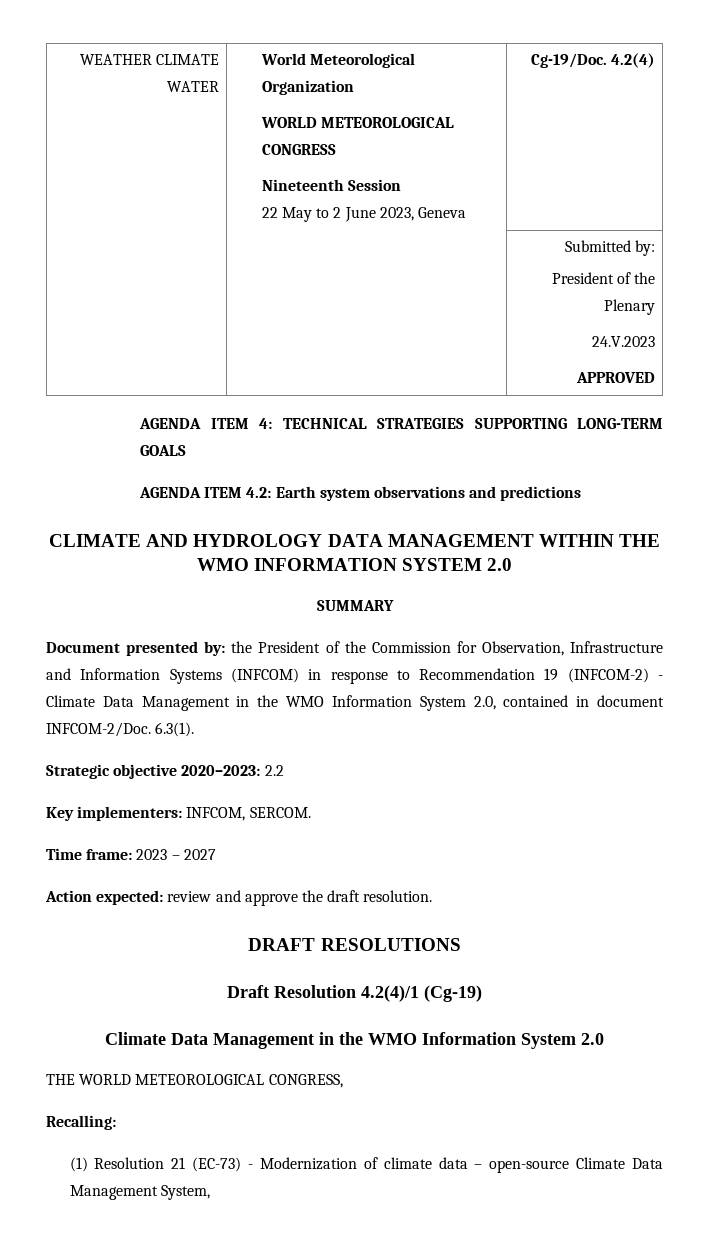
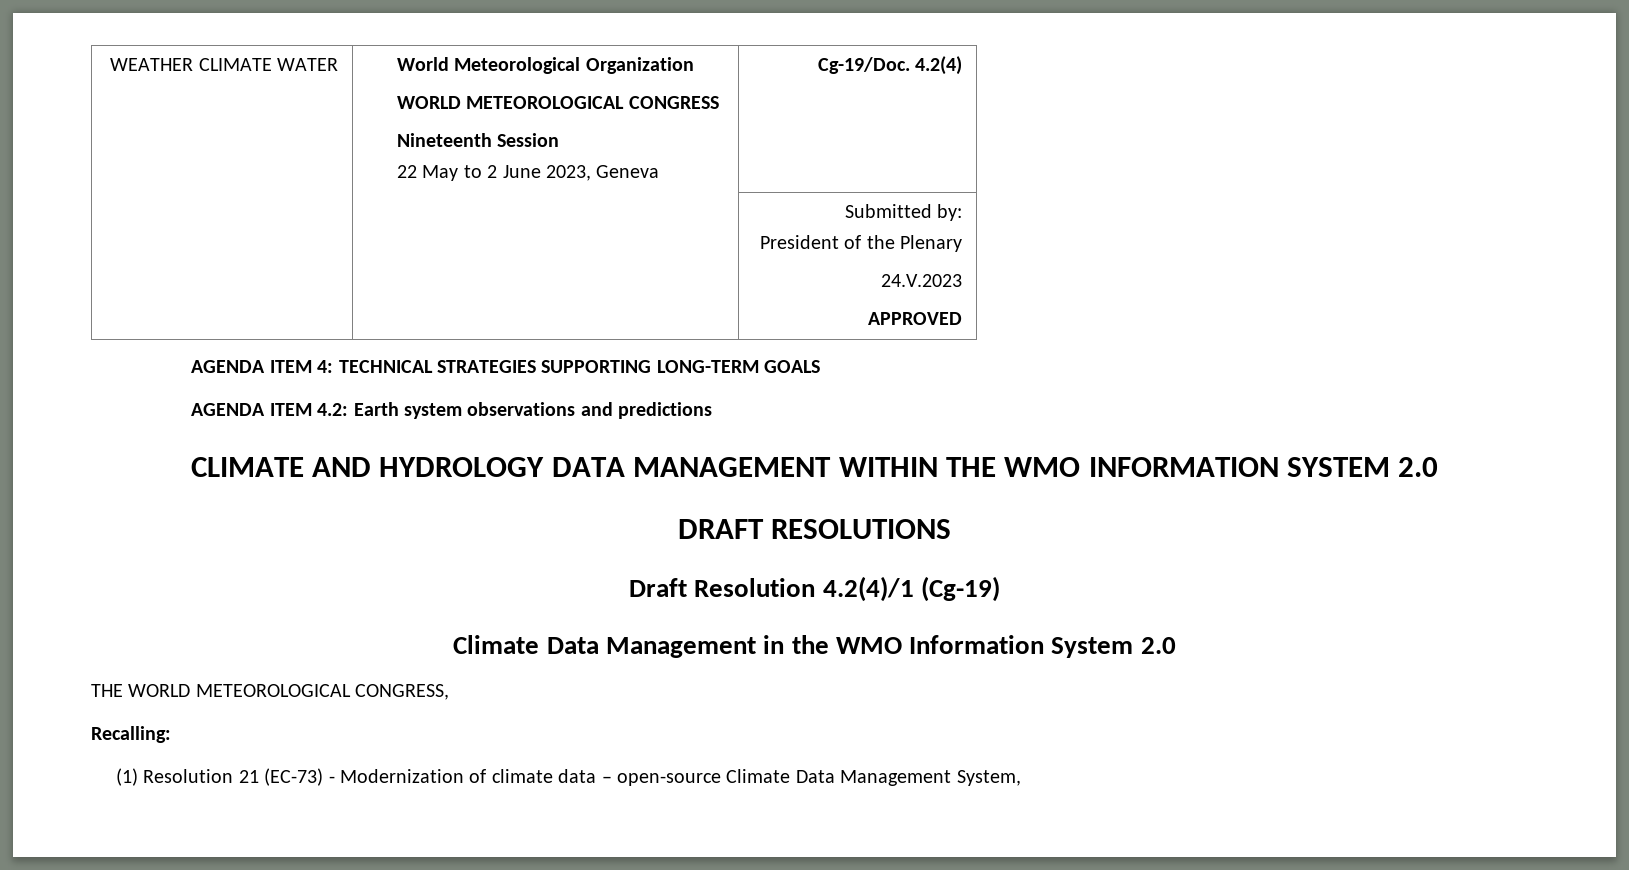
- SUMMARY
- Document presented by: the President of the Commission for Observation, Infrastructure and Information Systems (INFCOM) in response to Recommendation 19 (INFCOM-2) - Climate Data Management in the WMO Information System 2.0, contained in document INFCOM-2/Doc. 6.3(1).
- Strategic objective 2020–2023: 2.2
- Key implementers: INFCOM, SERCOM.
- Time frame: 2023 – 2027
- Action expected: review and approve the draft resolution.

